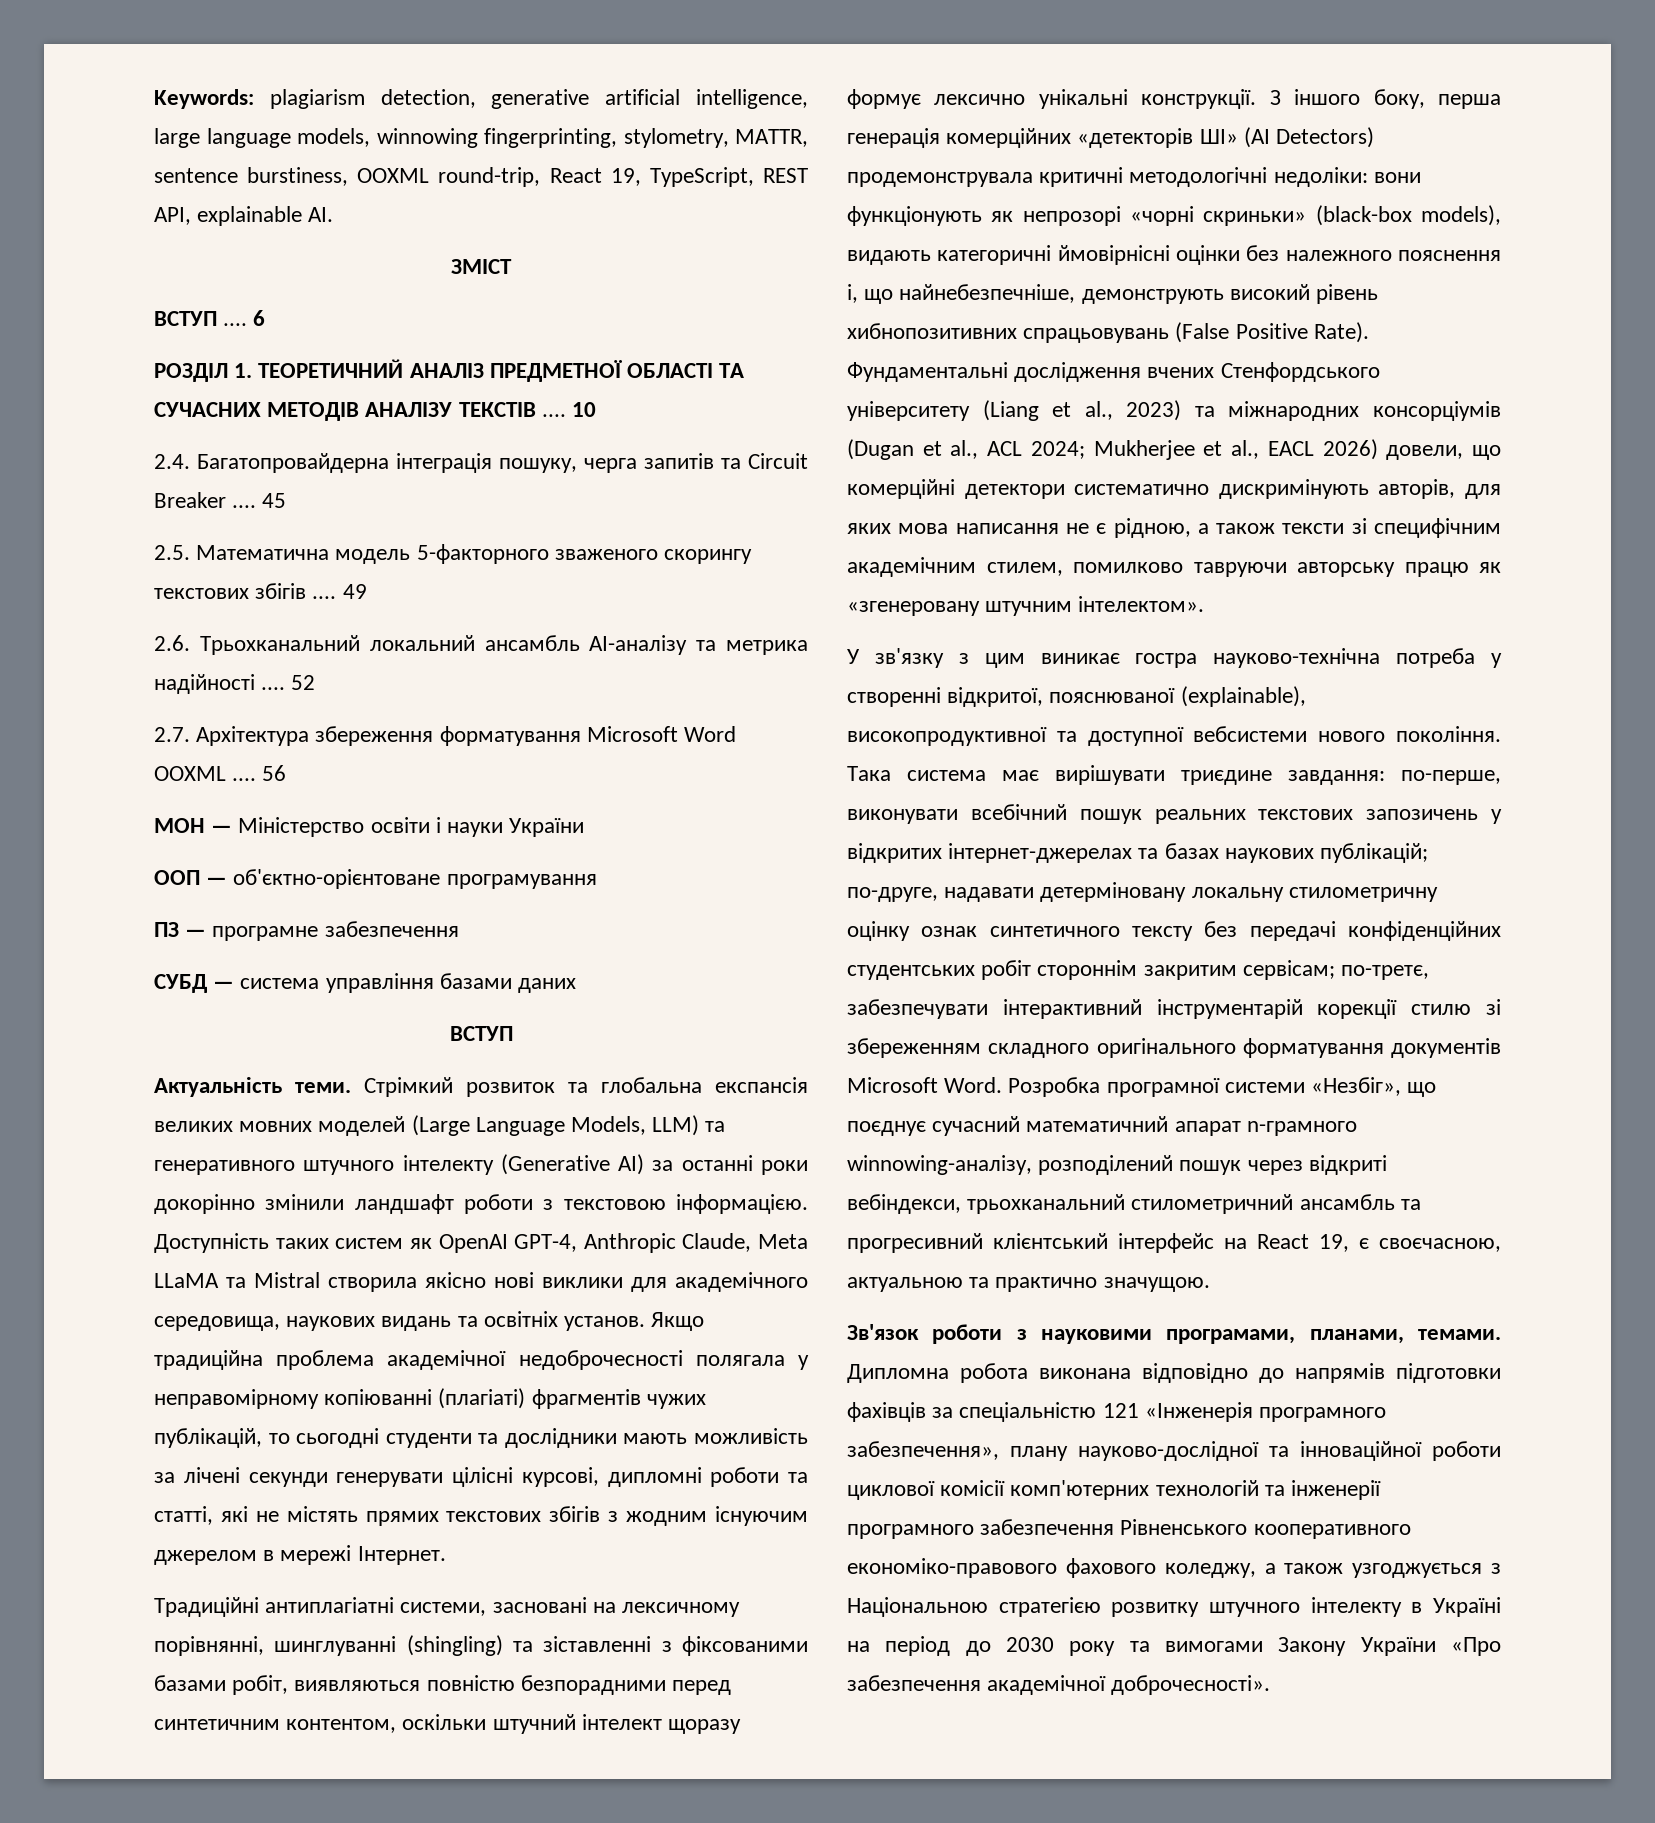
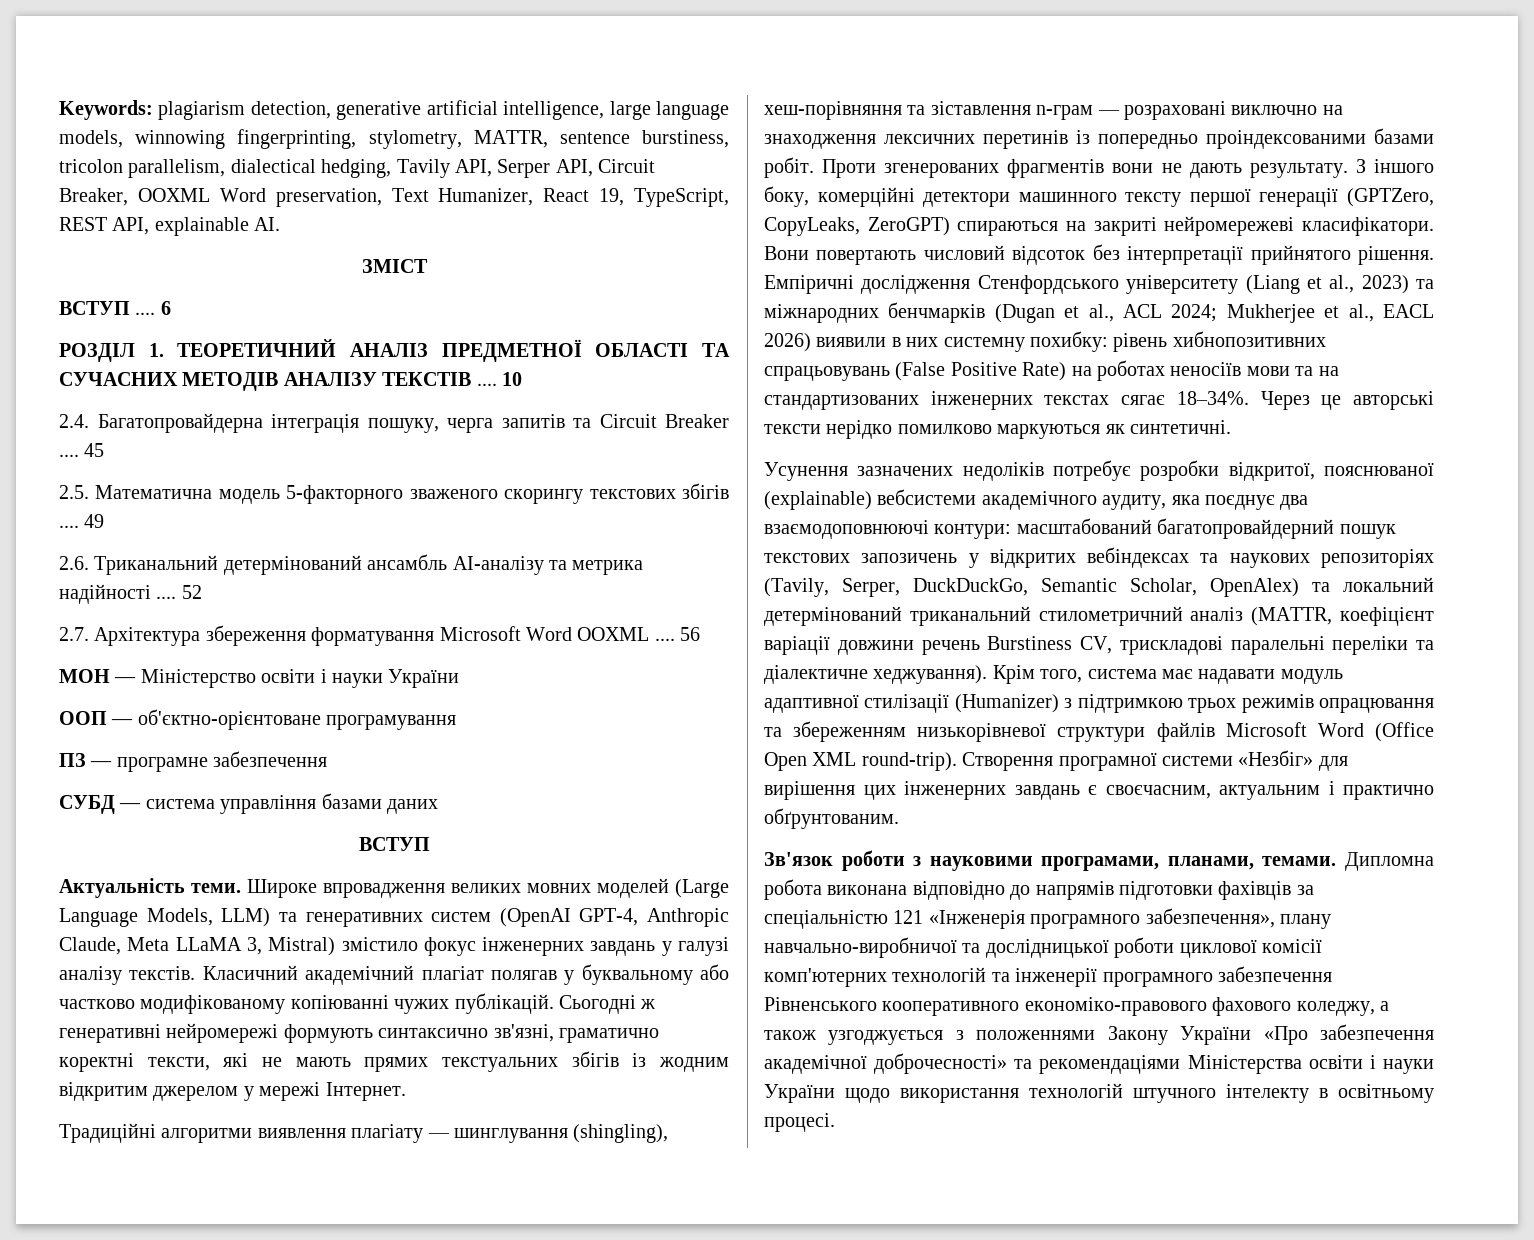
- Keywords: plagiarism detection, generative artificial intelligence, large language models, winnowing fingerprinting, stylometry, MATTR, sentence burstiness, OOXML round-trip, React 19, TypeScript, REST API, explainable AI.
+ Keywords: plagiarism detection, generative artificial intelligence, large language models, winnowing fingerprinting, stylometry, MATTR, sentence burstiness, tricolon parallelism, dialectical hedging, Tavily API, Serper API, Circuit Breaker, OOXML Word preservation, Text Humanizer, React 19, TypeScript, REST API, explainable AI.
- 2.6. Трьохканальний локальний ансамбль AI-аналізу та метрика надійності ....
+ 2.6. Триканальний детермінований ансамбль AI-аналізу та метрика надійності ....
- Стрімкий розвиток та глобальна експансія великих мовних моделей (Large Language Models, LLM) та генеративного штучного інтелекту (Generative AI) за останні роки докорінно змінили ландшафт роботи з текстовою інформацією. Доступність таких систем як OpenAI GPT-4, Anthropic Claude, Meta LLaMA та Mistral створила якісно нові виклики для академічного середовища, наукових видань та освітніх установ. Якщо традиційна проблема академічної недоброчесності полягала у неправомірному копіюванні (плагіаті) фрагментів чужих публікацій, то сьогодні студенти та дослідники мають можливість за лічені секунди генерувати цілісні курсові, дипломні роботи та статті, які не містять прямих текстових збігів з жодним існуючим джерелом в мережі Інтернет.
- Традиційні антиплагіатні системи, засновані на лексичному порівнянні, шинглуванні (shingling) та зіставленні з фіксованими базами робіт, виявляються повністю безпорадними перед синтетичним контентом, оскільки штучний інтелект щоразу формує лексично унікальні конструкції. З іншого боку, перша генерація комерційних «детекторів ШІ» (AI Detectors) продемонструвала критичні методологічні недоліки: вони функціонують як непрозорі «чорні скриньки» (black-box models), видають категоричні ймовірнісні оцінки без належного пояснення і, що найнебезпечніше, демонструють високий рівень хибнопозитивних спрацьовувань (False Positive Rate). Фундаментальні дослідження вчених Стенфордського університету (Liang et al., 2023) та міжнародних консорціумів (Dugan et al., ACL 2024; Mukherjee et al., EACL 2026) довели, що комерційні детектори систематично дискримінують авторів, для яких мова написання не є рідною, а також тексти зі специфічним академічним стилем, помилково тавруючи авторську працю як «згенеровану штучним інтелектом».
- У зв'язку з цим виникає гостра науково-технічна потреба у створенні відкритої, пояснюваної (explainable), високопродуктивної та доступної вебсистеми нового покоління. Така система має вирішувати триєдине завдання: по-перше, виконувати всебічний пошук реальних текстових запозичень у відкритих інтернет-джерелах та базах наукових публікацій; по-друге, надавати детерміновану локальну стилометричну оцінку ознак синтетичного тексту без передачі конфіденційних студентських робіт стороннім закритим сервісам; по-третє, забезпечувати інтерактивний інструментарій корекції стилю зі збереженням складного оригінального форматування документів Microsoft Word. Розробка програмної системи «Незбіг», що поєднує сучасний математичний апарат n-грамного winnowing-аналізу, розподілений пошук через відкриті вебіндекси, трьохканальний стилометричний ансамбль та прогресивний клієнтський інтерфейс на React 19, є своєчасною, актуальною та практично значущою.
+ Широке впровадження великих мовних моделей (Large Language Models, LLM) та генеративних систем (OpenAI GPT-4, Anthropic Claude, Meta LLaMA 3, Mistral) змістило фокус інженерних завдань у галузі аналізу текстів. Класичний академічний плагіат полягав у буквальному або частково модифікованому копіюванні чужих публікацій. Сьогодні ж генеративні нейромережі формують синтаксично зв'язні, граматично коректні тексти, які не мають прямих текстуальних збігів із жодним відкритим джерелом у мережі Інтернет.
+ Традиційні алгоритми виявлення плагіату — шинглування (shingling), хеш-порівняння та зіставлення n-грам — розраховані виключно на знаходження лексичних перетинів із попередньо проіндексованими базами робіт. Проти згенерованих фрагментів вони не дають результату. З іншого боку, комерційні детектори машинного тексту першої генерації (GPTZero, CopyLeaks, ZeroGPT) спираються на закриті нейромережеві класифікатори. Вони повертають числовий відсоток без інтерпретації прийнятого рішення. Емпіричні дослідження Стенфордського університету (Liang et al., 2023) та міжнародних бенчмарків (Dugan et al., ACL 2024; Mukherjee et al., EACL 2026) виявили в них системну похибку: рівень хибнопозитивних спрацьовувань (False Positive Rate) на роботах неносіїв мови та на стандартизованих інженерних текстах сягає 18–34%. Через це авторські тексти нерідко помилково маркуються як синтетичні.
+ Усунення зазначених недоліків потребує розробки відкритої, пояснюваної (explainable) вебсистеми академічного аудиту, яка поєднує два взаємодоповнюючі контури: масштабований багатопровайдерний пошук текстових запозичень у відкритих вебіндексах та наукових репозиторіях (Tavily, Serper, DuckDuckGo, Semantic Scholar, OpenAlex) та локальний детермінований триканальний стилометричний аналіз (MATTR, коефіцієнт варіації довжини речень Burstiness CV, трискладові паралельні переліки та діалектичне хеджування). Крім того, система має надавати модуль адаптивної стилізації (Humanizer) з підтримкою трьох режимів опрацювання та збереженням низькорівневої структури файлів Microsoft Word (Office Open XML round-trip). Створення програмної системи «Незбіг» для вирішення цих інженерних завдань є своєчасним, актуальним і практично обґрунтованим.
- Дипломна робота виконана відповідно до напрямів підготовки фахівців за спеціальністю 121 «Інженерія програмного забезпечення», плану науково-дослідної та інноваційної роботи циклової комісії комп'ютерних технологій та інженерії програмного забезпечення Рівненського кооперативного економіко-правового фахового коледжу, а також узгоджується з Національною стратегією розвитку штучного інтелекту в Україні на період до 2030 року та вимогами Закону України «Про забезпечення академічної доброчесності».
+ Дипломна робота виконана відповідно до напрямів підготовки фахівців за спеціальністю 121 «Інженерія програмного забезпечення», плану навчально-виробничої та дослідницької роботи циклової комісії комп'ютерних технологій та інженерії програмного забезпечення Рівненського кооперативного економіко-правового фахового коледжу, а також узгоджується з положеннями Закону України «Про забезпечення академічної доброчесності» та рекомендаціями Міністерства освіти і науки України щодо використання технологій штучного інтелекту в освітньому процесі.

